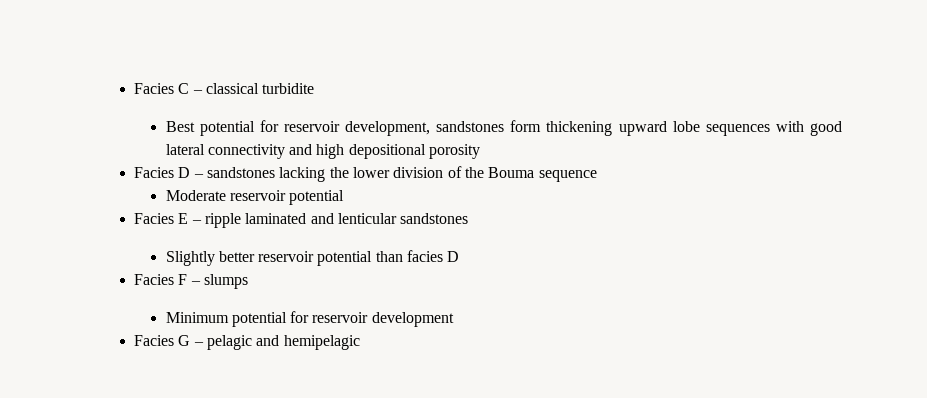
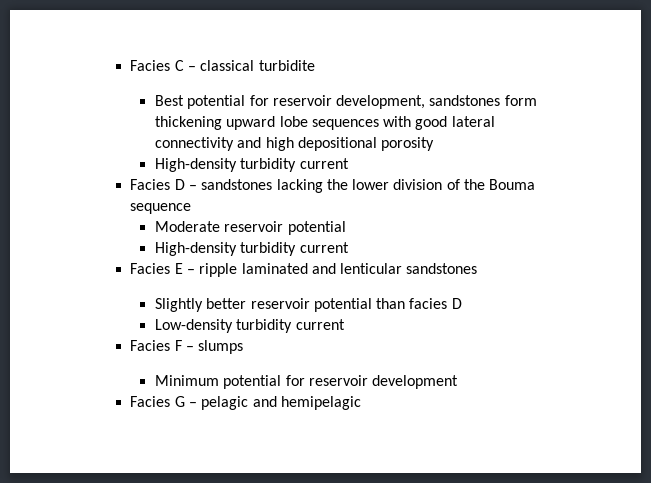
  Best potential for reservoir development, sandstones form thickening upward lobe sequences with good lateral connectivity and high depositional porosity
+ High-density turbidity current
  Moderate reservoir potential
+ High-density turbidity current
+ Low-density turbidity current

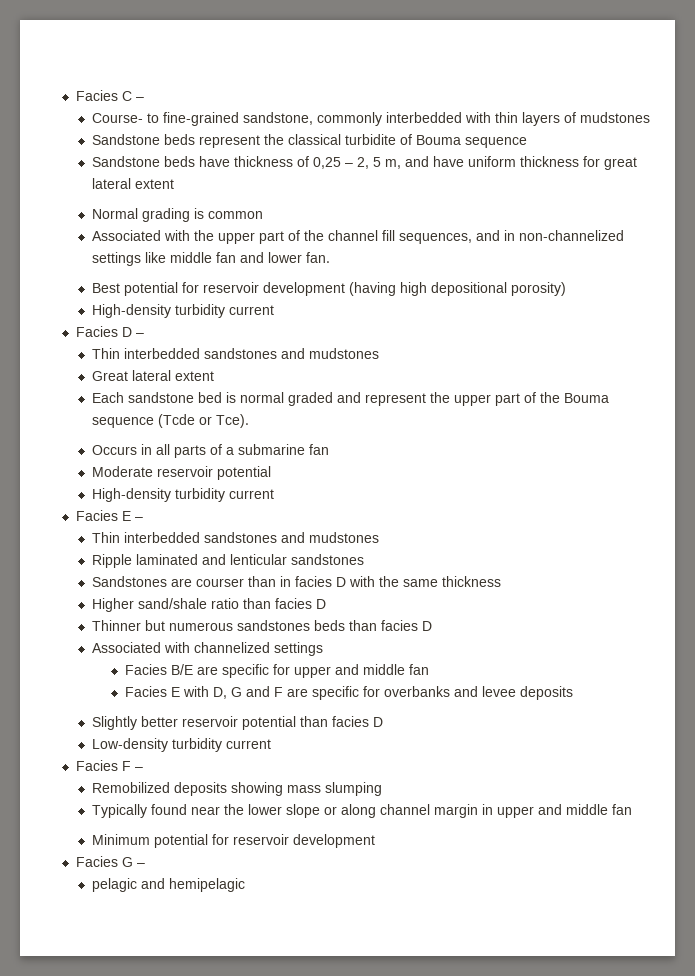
- Facies C – classical turbidite
- Best potential for reservoir development, sandstones form thickening upward lobe sequences with good lateral connectivity and high depositional porosity
+ Facies C –
+ Course- to fine-grained sandstone, commonly interbedded with thin layers of mudstones
+ Sandstone beds represent the classical turbidite of Bouma sequence
+ Sandstone beds have thickness of 0,25 – 2, 5 m, and have uniform thickness for great lateral extent
+ Normal grading is common
+ Associated with the upper part of the channel fill sequences, and in non-channelized settings like middle fan and lower fan.
+ Best potential for reservoir development (having high depositional porosity)
- Facies D – sandstones lacking the lower division of the Bouma sequence
+ Facies D –
+ Thin interbedded sandstones and mudstones
+ Great lateral extent
+ Each sandstone bed is normal graded and represent the upper part of the Bouma sequence (Tcde or Tce).
+ Occurs in all parts of a submarine fan
- Facies E – ripple laminated and lenticular sandstones
+ Facies E –
+ Thin interbedded sandstones and mudstones
+ Ripple laminated and lenticular sandstones
+ Sandstones are courser than in facies D with the same thickness
+ Higher sand/shale ratio than facies D
+ Thinner but numerous sandstones beds than facies D
+ Associated with channelized settings
+ Facies B/E are specific for upper and middle fan
+ Facies E with D, G and F are specific for overbanks and levee deposits
- Facies F – slumps
+ Facies F –
+ Remobilized deposits showing mass slumping
+ Typically found near the lower slope or along channel margin in upper and middle fan
- Facies G – pelagic and hemipelagic
+ Facies G –
+ pelagic and hemipelagic

